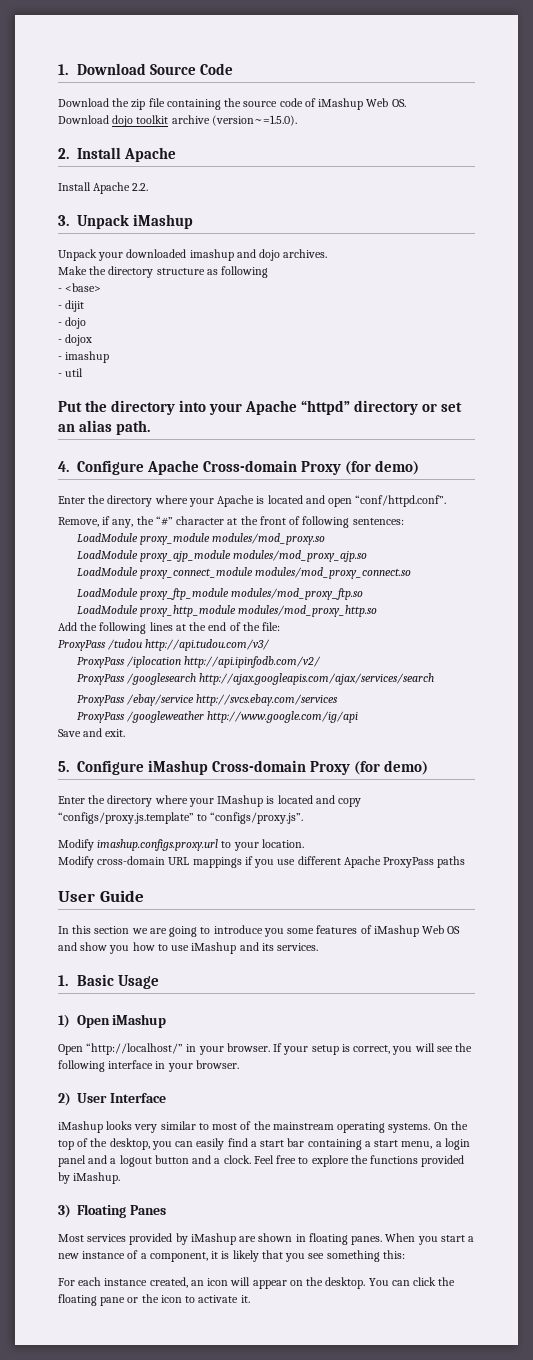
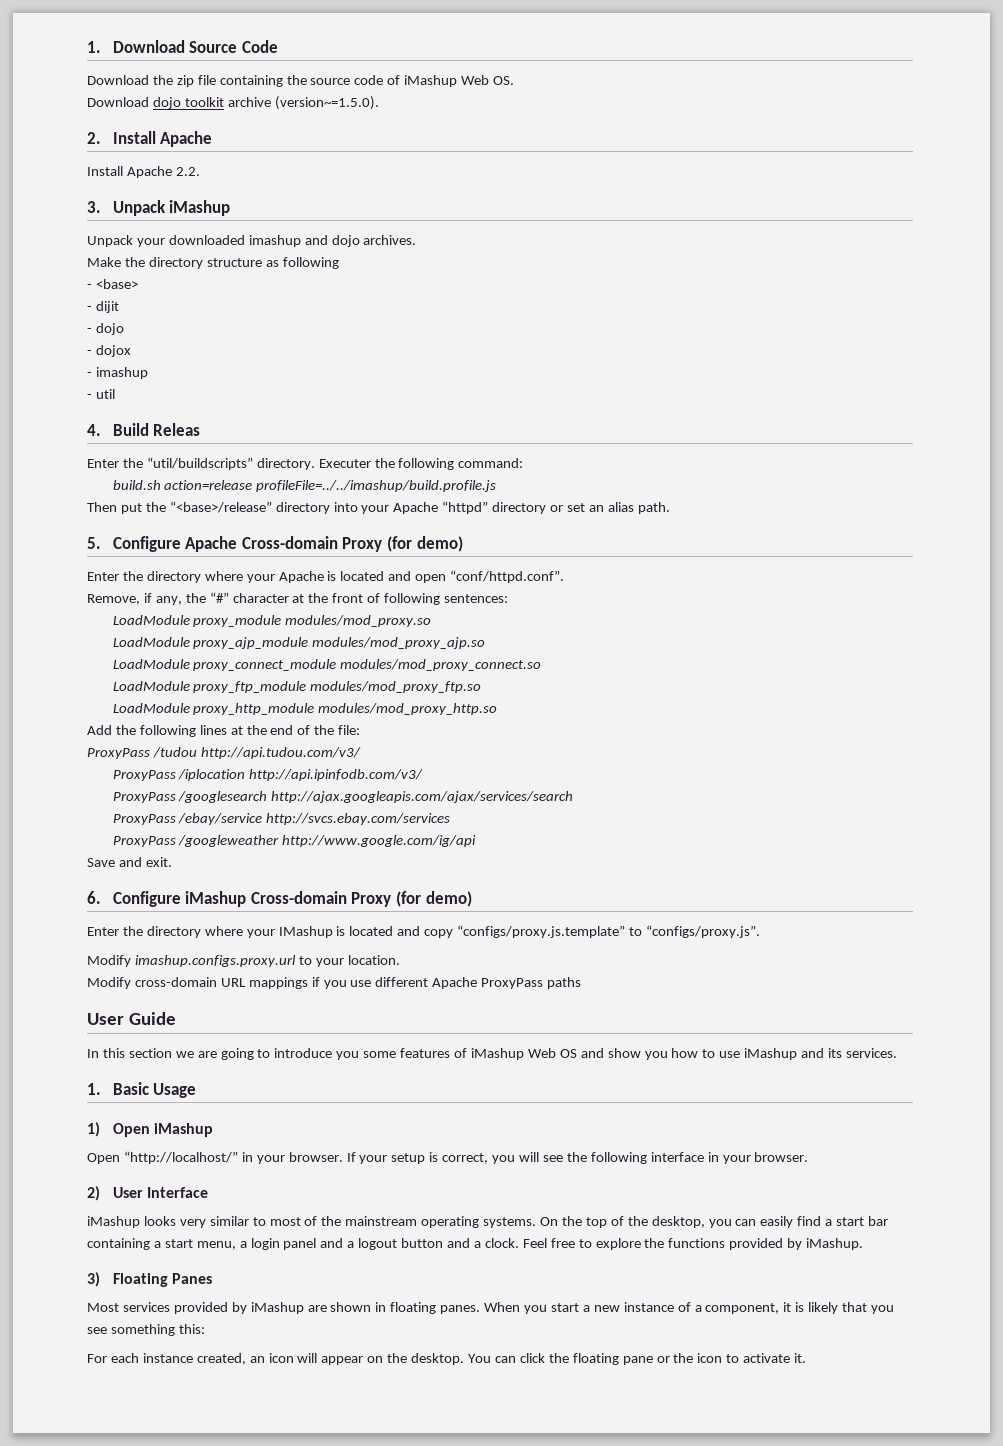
- Put the directory into your Apache “httpd” directory or set an alias path.
+ 4. Build Releas
+ Enter the “util/buildscripts” directory. Executer the following command:
+ build.sh action=release profileFile=../../imashup/build.profile.js
+ Then put the “<base>/release” directory into your Apache “httpd” directory or set an alias path.
- 4. Configure Apache Cross-domain Proxy (for demo)
+ 5. Configure Apache Cross-domain Proxy (for demo)
- ProxyPass /iplocation http://api.ipinfodb.com/v2/
+ ProxyPass /iplocation http://api.ipinfodb.com/v3/
- 5. Configure iMashup Cross-domain Proxy (for demo)
+ 6. Configure iMashup Cross-domain Proxy (for demo)

